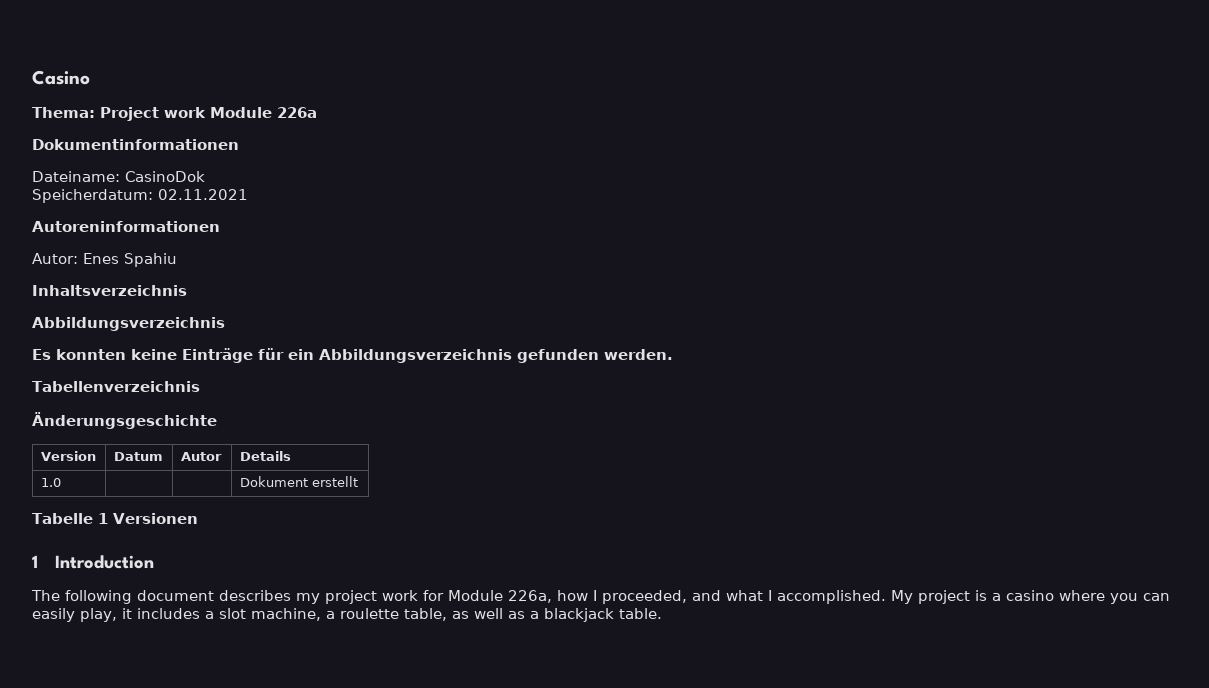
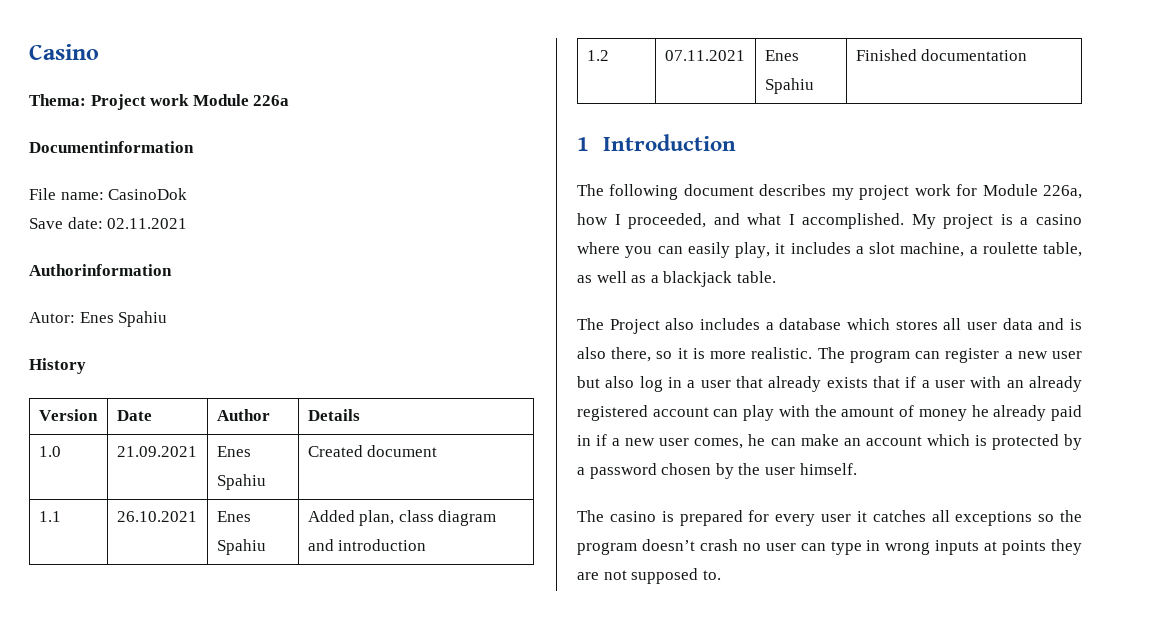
- Dokumentinformationen
- Dateiname: CasinoDok
+ Documentinformation
+ File name: CasinoDok
- Speicherdatum: 02.11.2021
+ Save date: 02.11.2021
- Autoreninformationen
+ Authorinformation
- Inhaltsverzeichnis
- Abbildungsverzeichnis
- Es konnten keine Einträge für ein Abbildungsverzeichnis gefunden werden.
- Tabellenverzeichnis
- Änderungsgeschichte
+ History
- Version | Datum | Autor | Details
+ Version | Date | Author | Details
- 1.0 | | | Dokument erstellt
- Tabelle 1 Versionen
+ 1.0 | 21.09.2021 | Enes Spahiu | Created document
+ 1.1 | 26.10.2021 | Enes Spahiu | Added plan, class diagram and introduction
+ 1.2 | 07.11.2021 | Enes Spahiu | Finished documentation
+ The Project also includes a database which stores all user data and is also there, so it is more realistic. The program can register a new user but also log in a user that already exists that if a user with an already registered account can play with the amount of money he already paid in if a new user comes, he can make an account which is protected by a password chosen by the user himself.
+ The casino is prepared for every user it catches all exceptions so the program doesn’t crash no user can type in wrong inputs at points they are not supposed to.

